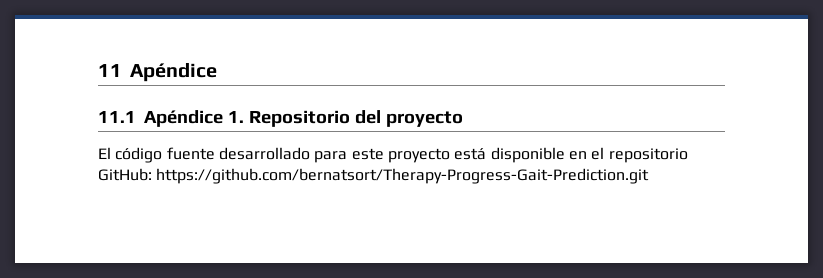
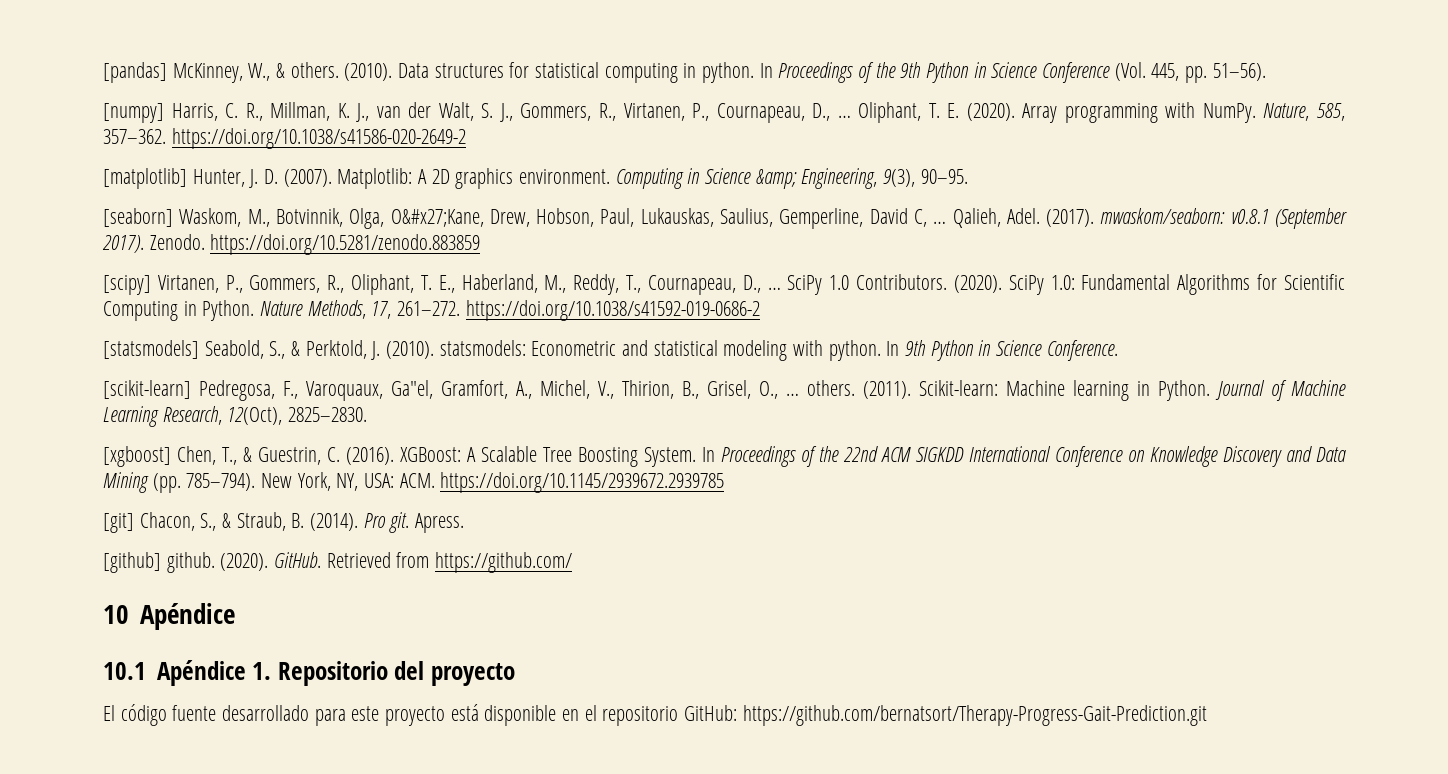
- 11 Apéndice
+ [pandas] McKinney, W., & others. (2010). Data structures for statistical computing in python. In Proceedings of the 9th Python in Science Conference (Vol. 445, pp. 51–56).
+ [numpy] Harris, C. R., Millman, K. J., van der Walt, S. J., Gommers, R., Virtanen, P., Cournapeau, D., … Oliphant, T. E. (2020). Array programming with NumPy. Nature, 585, 357–362. https://doi.org/10.1038/s41586-020-2649-2
+ [matplotlib] Hunter, J. D. (2007). Matplotlib: A 2D graphics environment. Computing in Science &amp; Engineering, 9(3), 90–95.
+ [seaborn] Waskom, M., Botvinnik, Olga, O&#x27;Kane, Drew, Hobson, Paul, Lukauskas, Saulius, Gemperline, David C, … Qalieh, Adel. (2017). mwaskom/seaborn: v0.8.1 (September 2017). Zenodo. https://doi.org/10.5281/zenodo.883859
+ [scipy] Virtanen, P., Gommers, R., Oliphant, T. E., Haberland, M., Reddy, T., Cournapeau, D., … SciPy 1.0 Contributors. (2020). SciPy 1.0: Fundamental Algorithms for Scientific Computing in Python. Nature Methods, 17, 261–272. https://doi.org/10.1038/s41592-019-0686-2
+ [statsmodels] Seabold, S., & Perktold, J. (2010). statsmodels: Econometric and statistical modeling with python. In 9th Python in Science Conference.
+ [scikit-learn] Pedregosa, F., Varoquaux, Ga"el, Gramfort, A., Michel, V., Thirion, B., Grisel, O., … others. (2011). Scikit-learn: Machine learning in Python. Journal of Machine Learning Research, 12(Oct), 2825–2830.
+ [xgboost] Chen, T., & Guestrin, C. (2016). XGBoost: A Scalable Tree Boosting System. In Proceedings of the 22nd ACM SIGKDD International Conference on Knowledge Discovery and Data Mining (pp. 785–794). New York, NY, USA: ACM. https://doi.org/10.1145/2939672.2939785
+ [git] Chacon, S., & Straub, B. (2014). Pro git. Apress.
+ [github] github. (2020). GitHub. Retrieved from https://github.com/
+ 10 Apéndice
- 11.1 Apéndice 1. Repositorio del proyecto
+ 10.1 Apéndice 1. Repositorio del proyecto

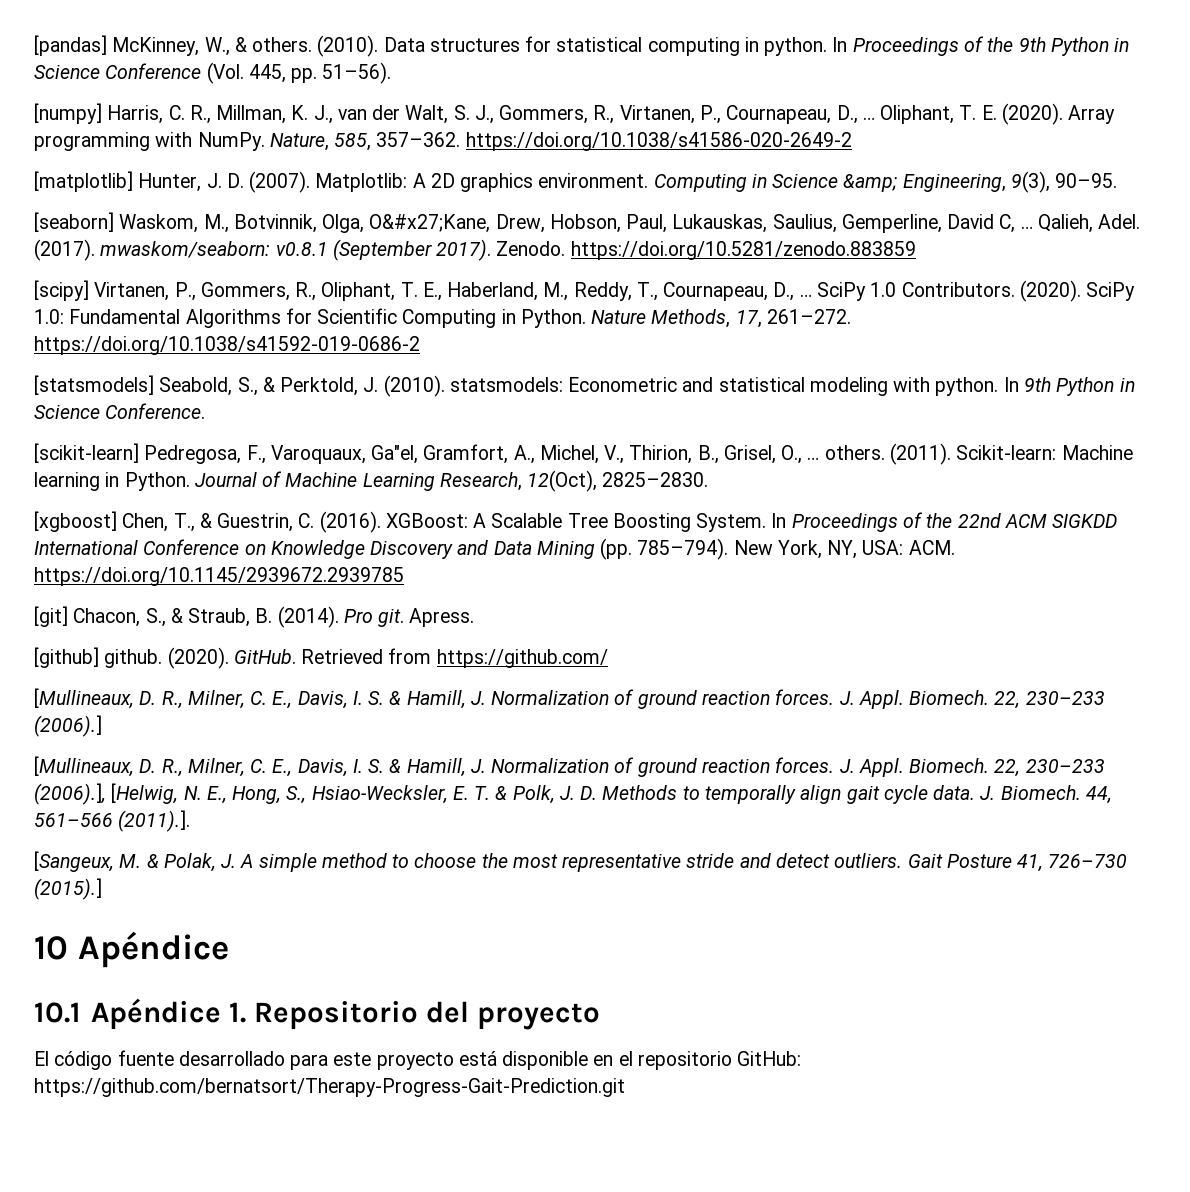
+ [Mullineaux, D. R., Milner, C. E., Davis, I. S. & Hamill, J. Normalization of ground reaction forces. J. Appl. Biomech. 22, 230–233 (2006).]
+ [Mullineaux, D. R., Milner, C. E., Davis, I. S. & Hamill, J. Normalization of ground reaction forces. J. Appl. Biomech. 22, 230–233 (2006).], [Helwig, N. E., Hong, S., Hsiao-Wecksler, E. T. & Polk, J. D. Methods to temporally align gait cycle data. J. Biomech. 44, 561–566 (2011).].
+ [Sangeux, M. & Polak, J. A simple method to choose the most representative stride and detect outliers. Gait Posture 41, 726–730 (2015).]

